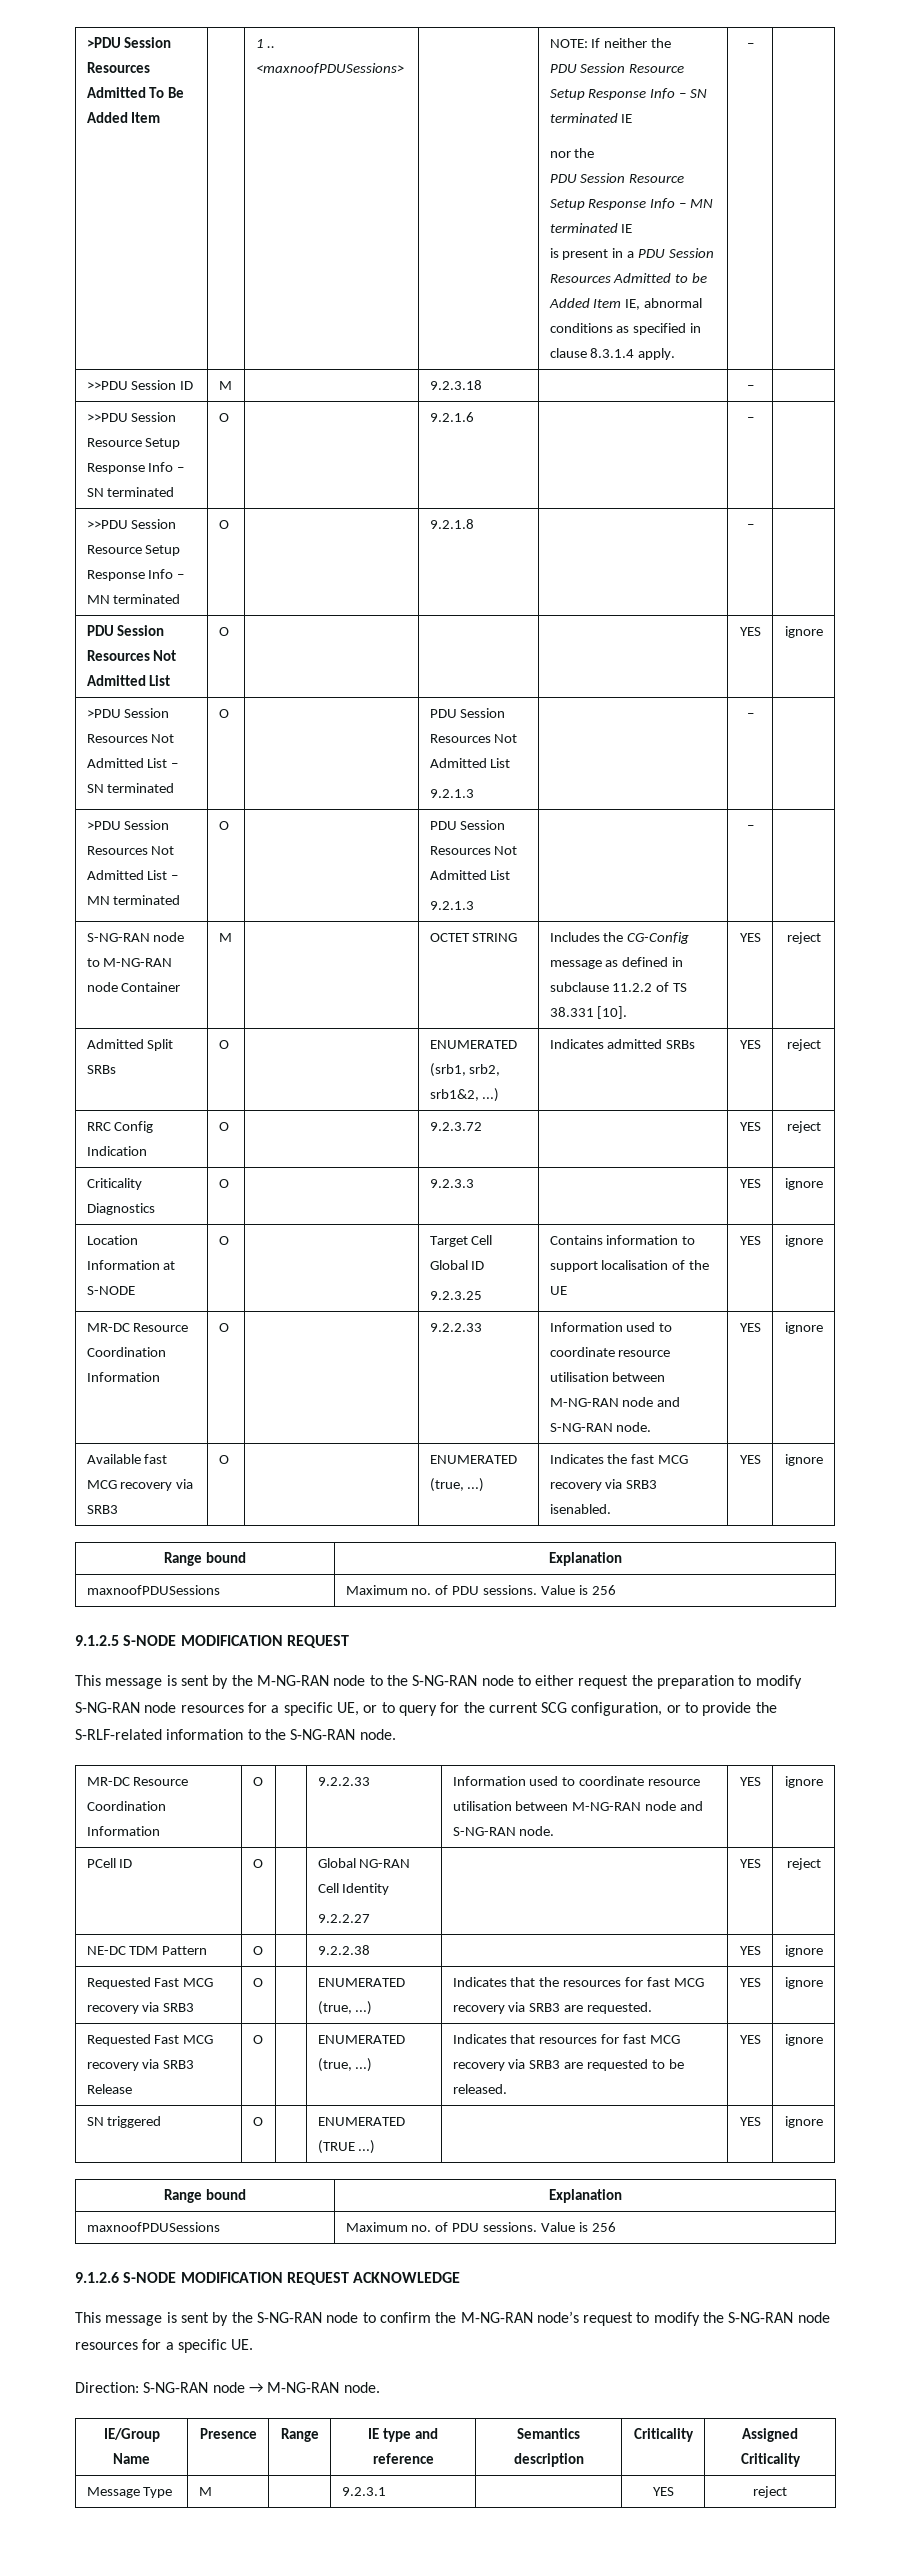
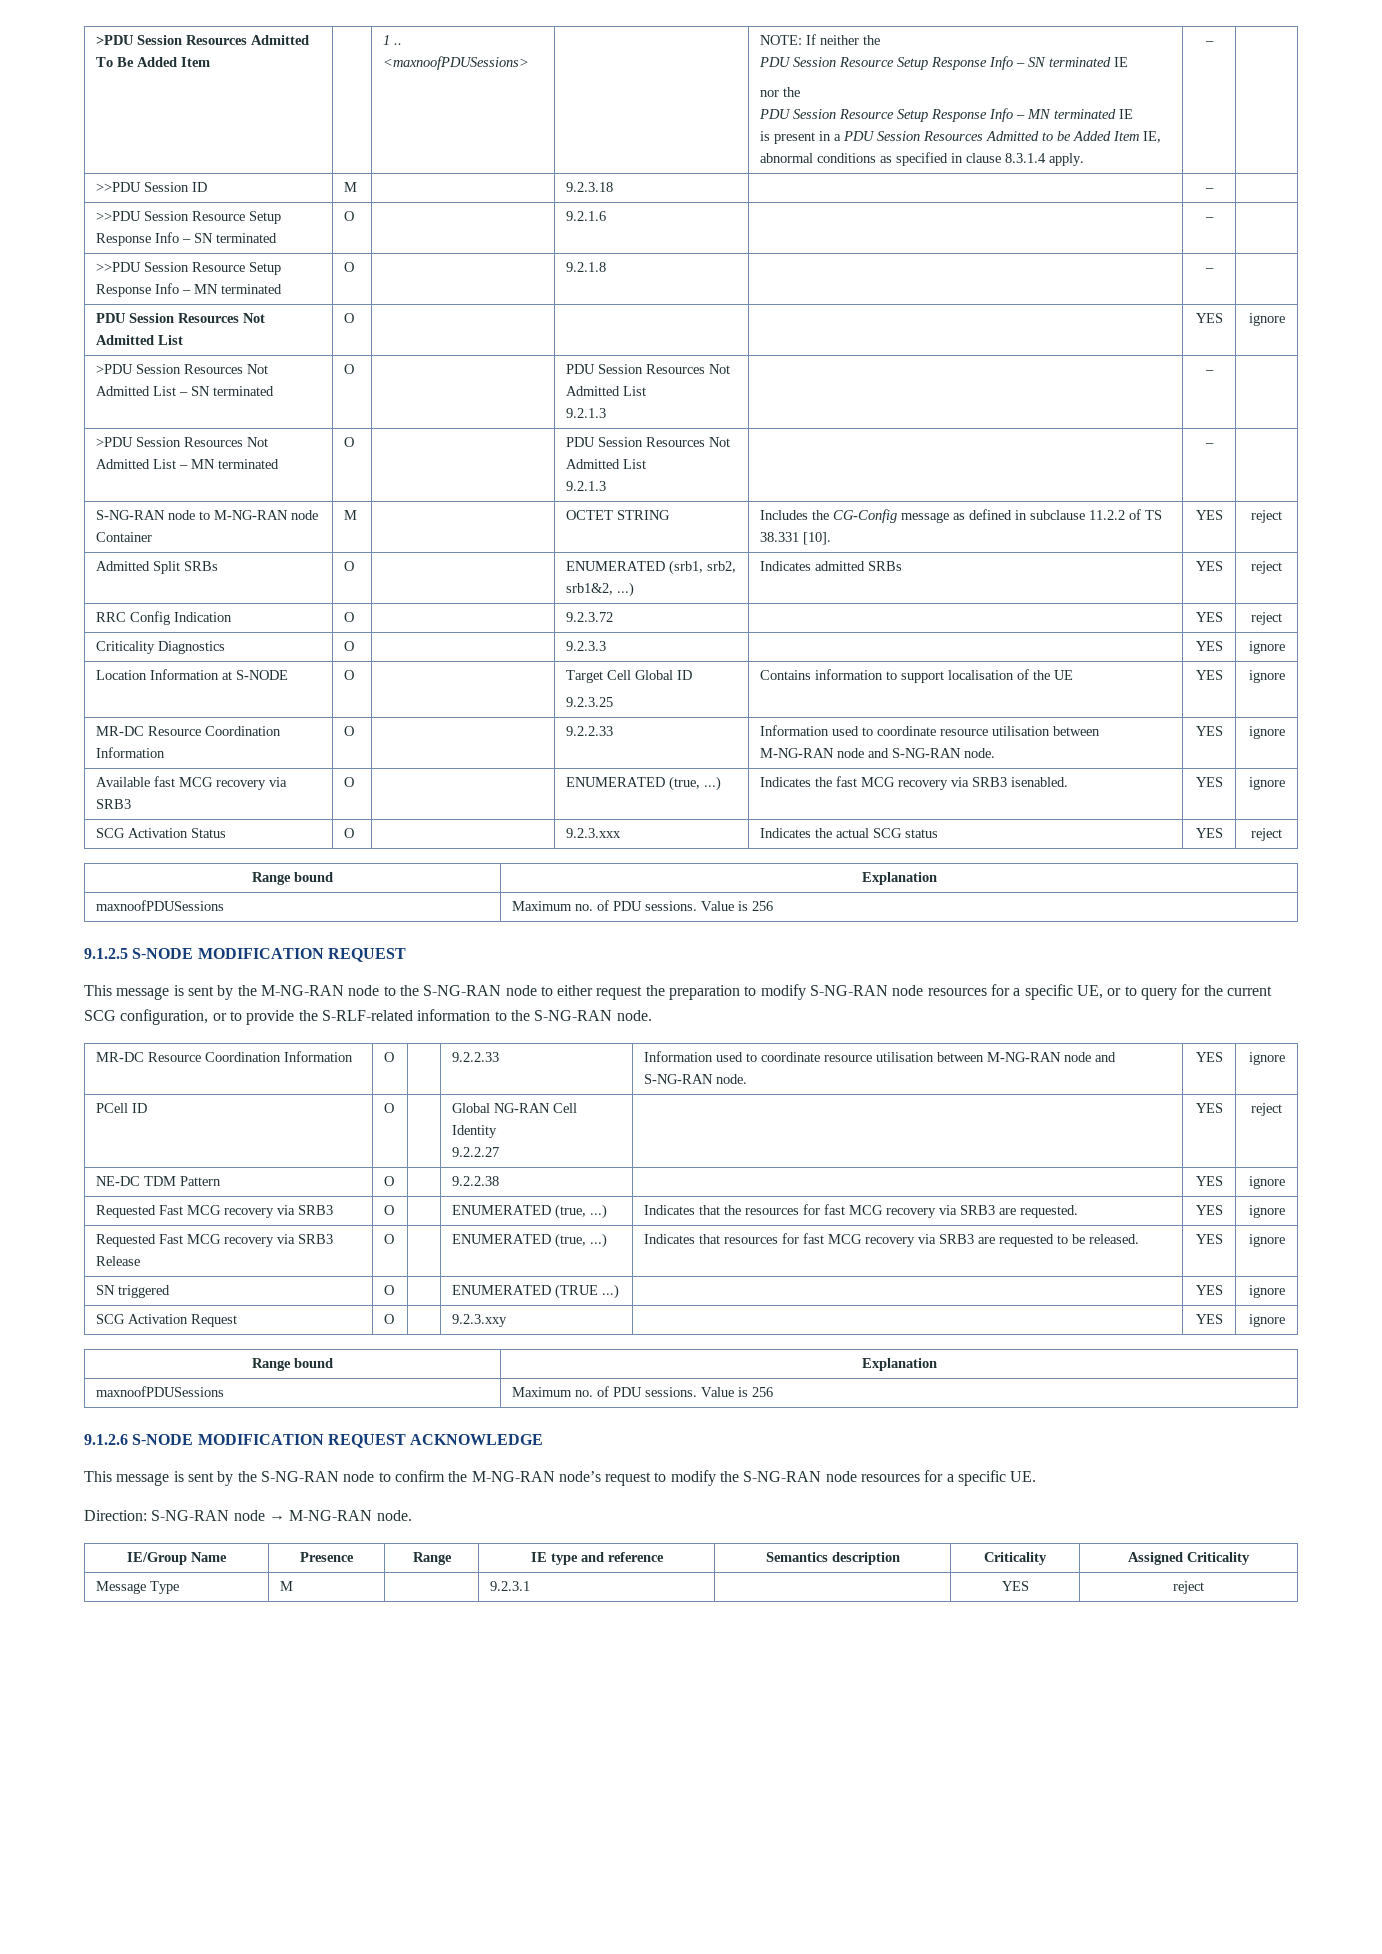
+ SCG Activation Status | O | | 9.2.3.xxx | Indicates the actual SCG status | YES | reject
+ SCG Activation Request | O | | 9.2.3.xxy | | YES | ignore

